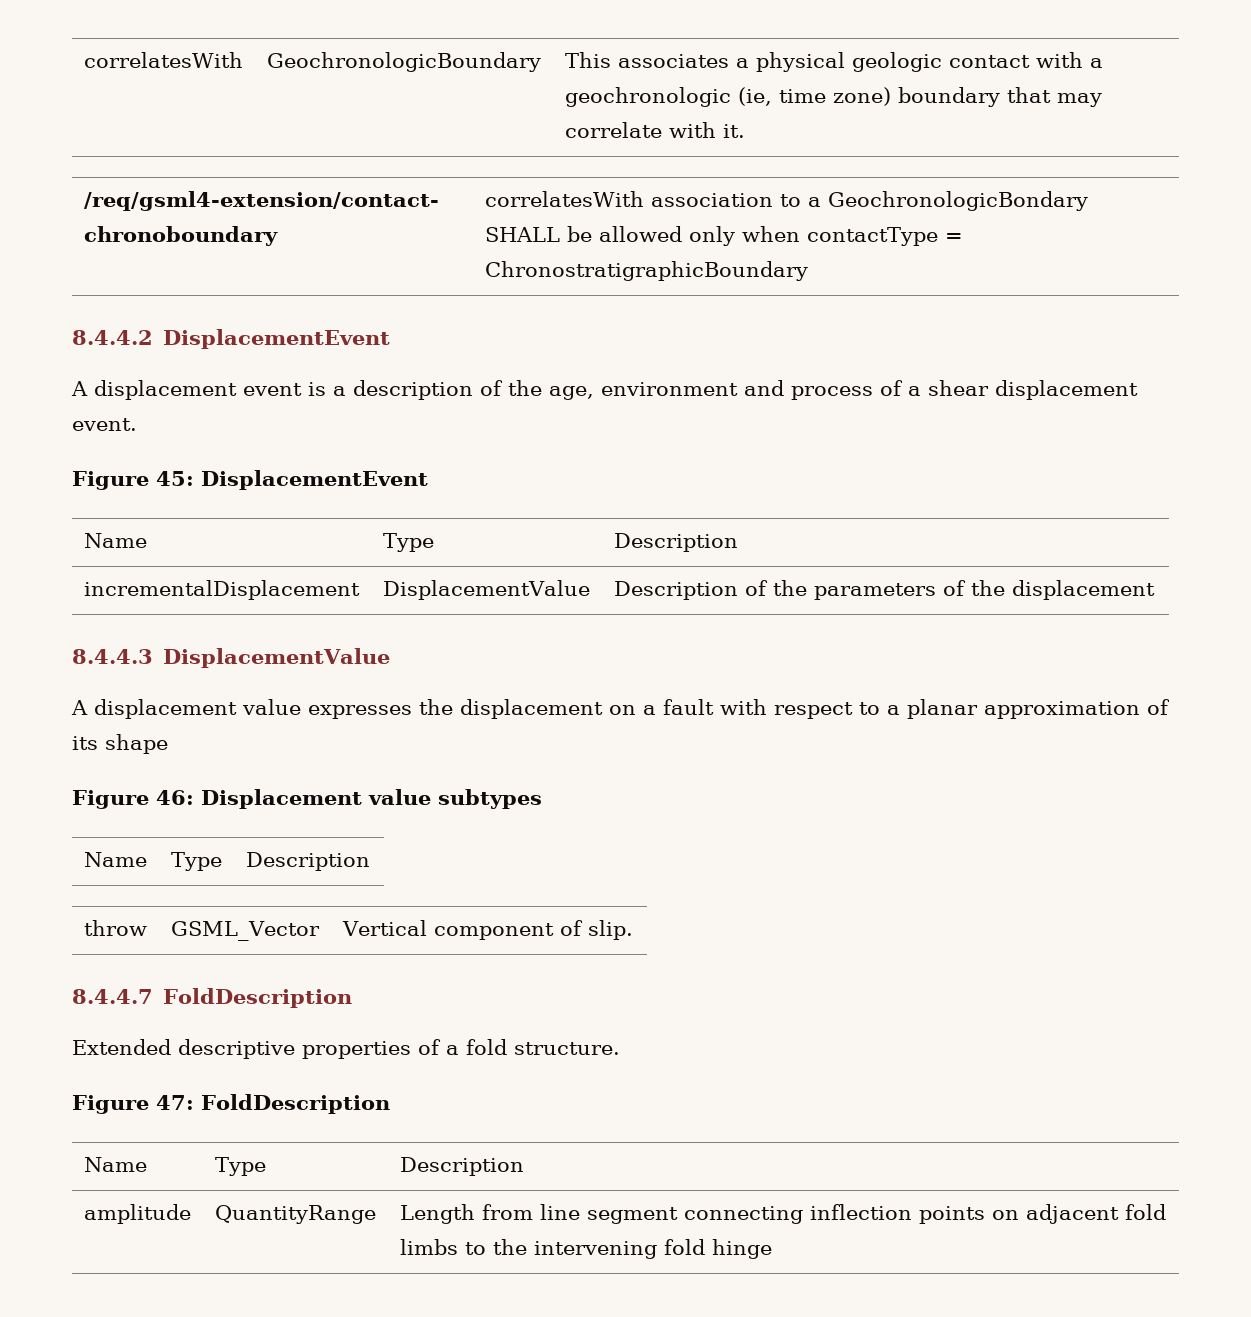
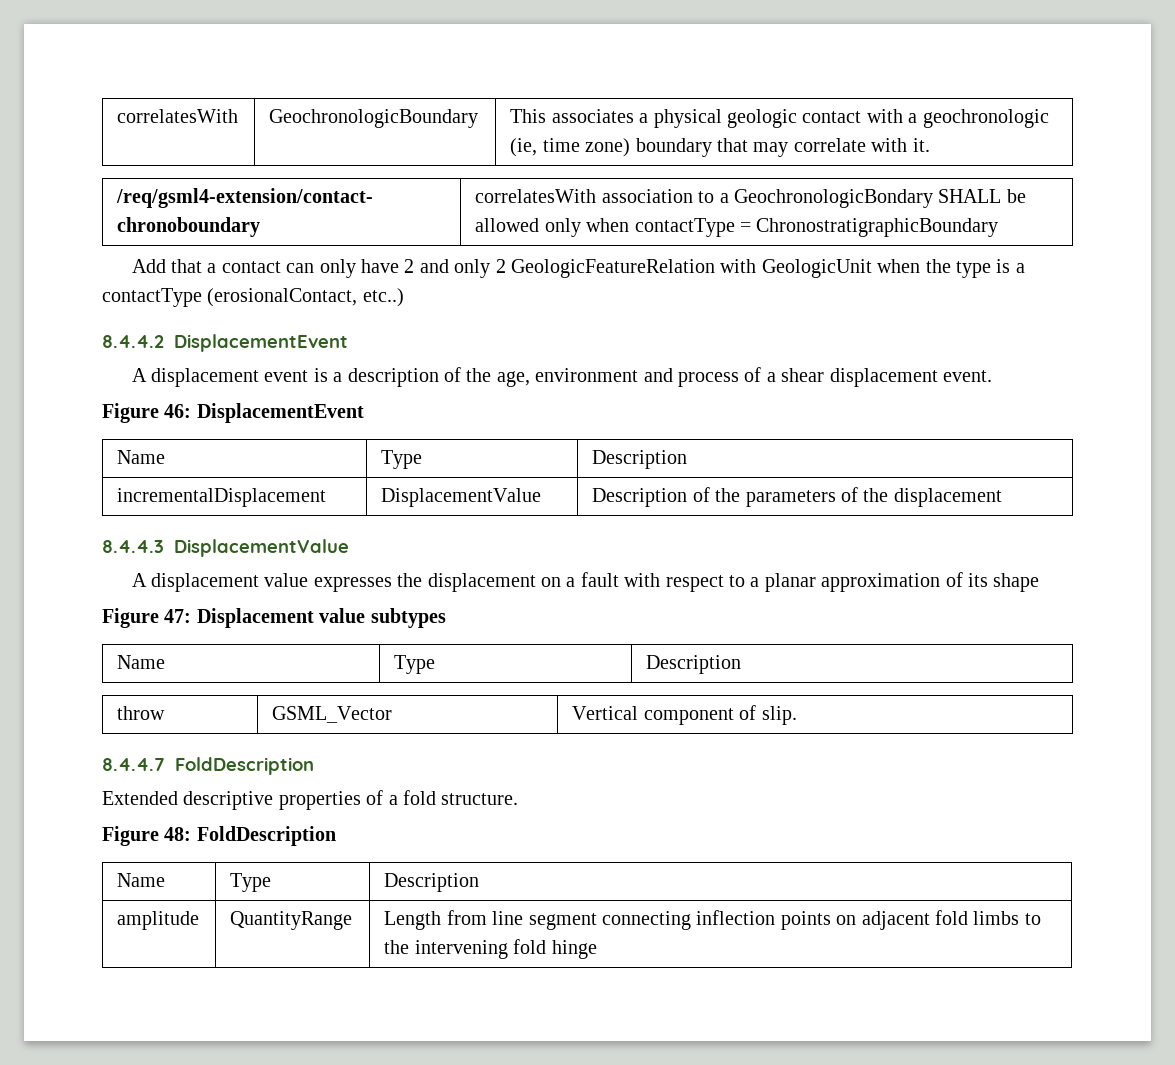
+ Add that a contact can only have 2 and only 2 GeologicFeatureRelation with GeologicUnit when the type is a contactType (erosionalContact, etc..)
- Figure 45: DisplacementEvent
+ Figure 46: DisplacementEvent
- Figure 46: Displacement value subtypes
+ Figure 47: Displacement value subtypes
- Figure 47: FoldDescription
+ Figure 48: FoldDescription

